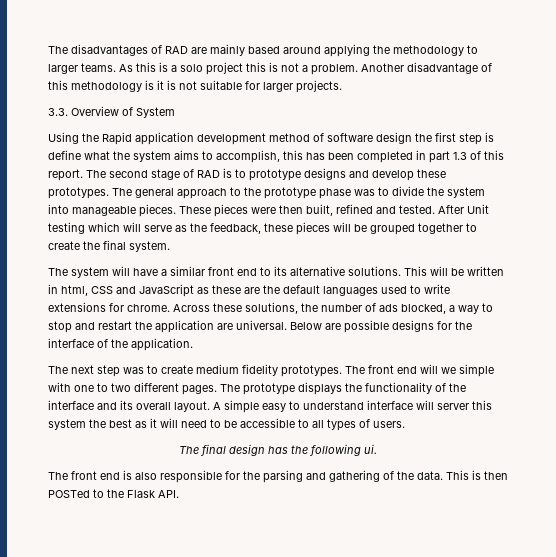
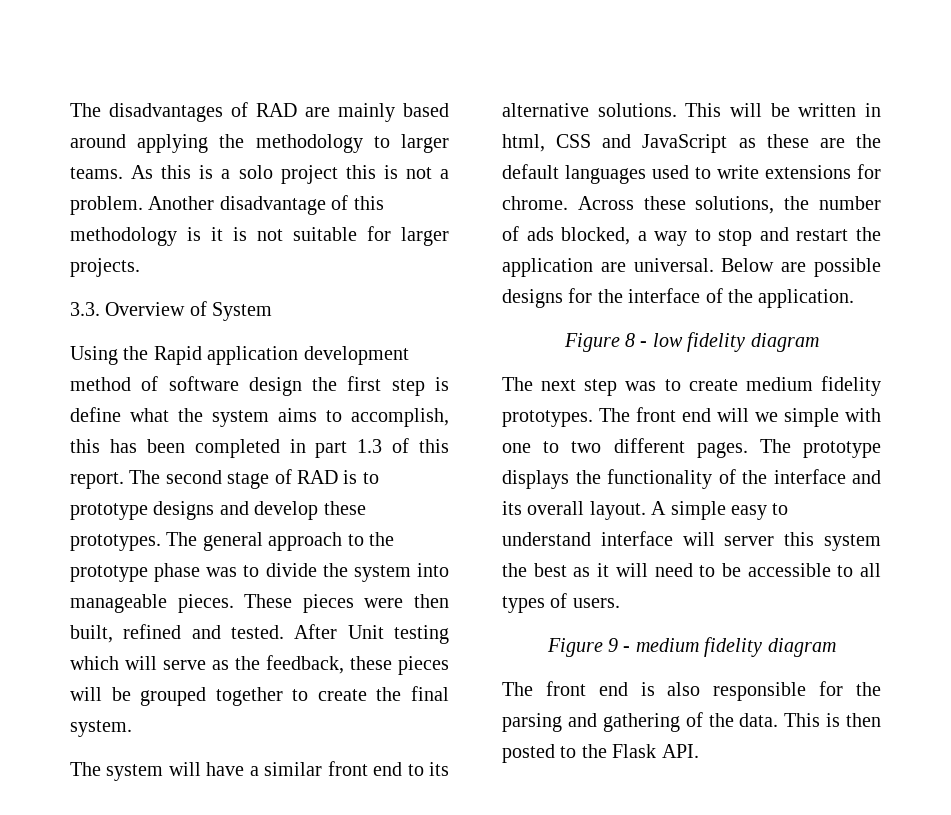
+ Figure 8 - low fidelity diagram
- The final design has the following ui.
+ Figure 9 - medium fidelity diagram
- This is then POSTed to the Flask API.
+ This is then posted to the Flask API.

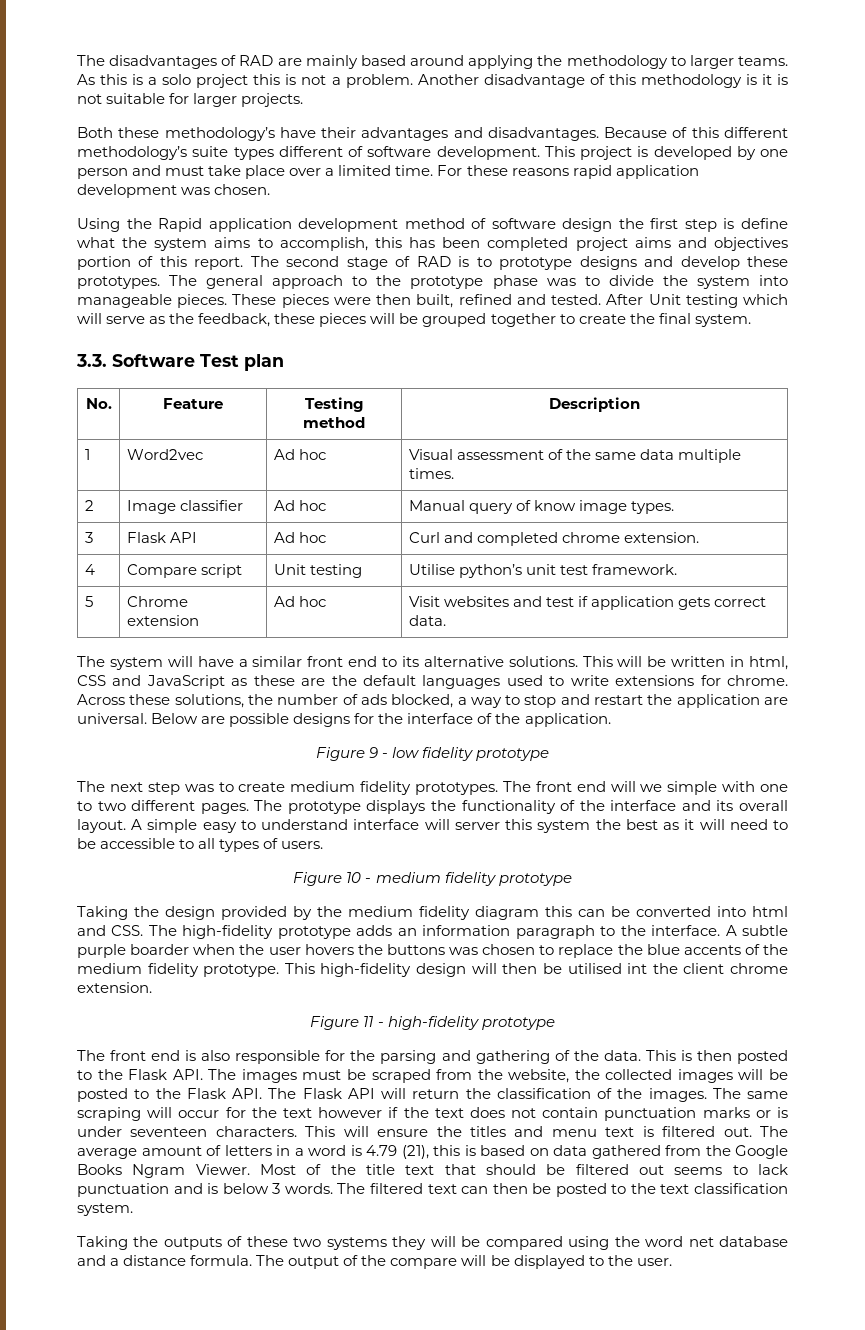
- 3.3. Overview of System
+ Both these methodology’s have their advantages and disadvantages. Because of this different methodology’s suite types different of software development. This project is developed by one person and must take place over a limited time. For these reasons rapid application development was chosen.
- Using the Rapid application development method of software design the first step is define what the system aims to accomplish, this has been completed in part 1.3 of this report.
+ Using the Rapid application development method of software design the first step is define what the system aims to accomplish, this has been completed project aims and objectives portion of this report.
+ 3.3. Software Test plan
+ No. | Feature | Testing method | Description
+ 1 | Word2vec | Ad hoc | Visual assessment of the same data multiple times.
+ 2 | Image classifier | Ad hoc | Manual query of know image types.
+ 3 | Flask API | Ad hoc | Curl and completed chrome extension.
+ 4 | Compare script | Unit testing | Utilise python’s unit test framework.
+ 5 | Chrome extension | Ad hoc | Visit websites and test if application gets correct data.
- Figure 8 - low fidelity diagram
+ Figure 9 - low fidelity prototype
- Figure 9 - medium fidelity diagram
+ Figure 10 - medium fidelity prototype
+ Taking the design provided by the medium fidelity diagram this can be converted into html and CSS. The high-fidelity prototype adds an information paragraph to the interface. A subtle purple boarder when the user hovers the buttons was chosen to replace the blue accents of the medium fidelity prototype. This high-fidelity design will then be utilised int the client chrome extension.
+ Figure 11 - high-fidelity prototype
- This is then posted to the Flask API.
+ This is then posted to the Flask API. The images must be scraped from the website, the collected images will be posted to the Flask API. The Flask API will return the classification of the images. The same scraping will occur for the text however if the text does not contain punctuation marks or is under seventeen characters. This will ensure the titles and menu text is filtered out. The average amount of letters in a word is 4.79 (21), this is based on data gathered from the Google Books Ngram Viewer. Most of the title text that should be filtered out seems to lack punctuation and is below 3 words. The filtered text can then be posted to the text classification system.
+ Taking the outputs of these two systems they will be compared using the word net database and a distance formula. The output of the compare will be displayed to the user.

